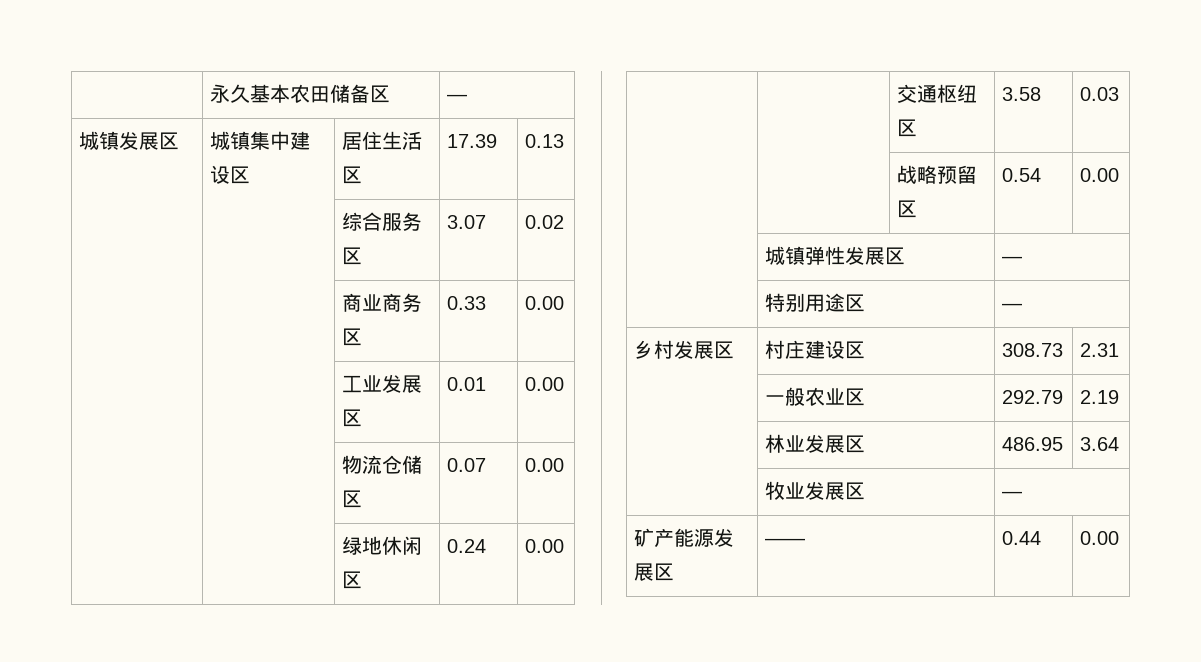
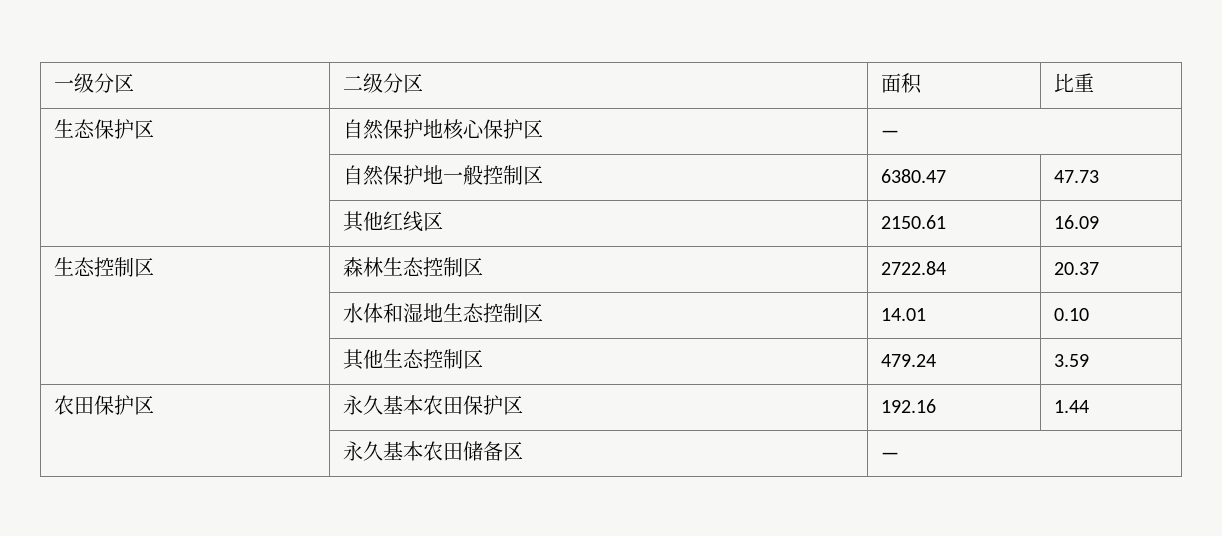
+ 一级分区 | 二级分区 | 面积 | 比重
+ 生态保护区 | 自然保护地核心保护区 | —
+ | 自然保护地一般控制区 | 6380.47 | 47.73
+ | 其他红线区 | 2150.61 | 16.09
+ 生态控制区 | 森林生态控制区 | 2722.84 | 20.37
+ | 水体和湿地生态控制区 | 14.01 | 0.10
+ | 其他生态控制区 | 479.24 | 3.59
+ 农田保护区 | 永久基本农田保护区 | 192.16 | 1.44
- 城镇发展区 | 城镇集中建设区 | 居住生活区 | 17.39 | 0.13
- | | 综合服务区 | 3.07 | 0.02
- | | 商业商务区 | 0.33 | 0.00
- | | 工业发展区 | 0.01 | 0.00
- | | 物流仓储区 | 0.07 | 0.00
- | | 绿地休闲区 | 0.24 | 0.00
- | | 交通枢纽区 | 3.58 | 0.03
- | | 战略预留区 | 0.54 | 0.00
- | 城镇弹性发展区 | —
- | 特别用途区 | —
- 乡村发展区 | 村庄建设区 | 308.73 | 2.31
- | 一般农业区 | 292.79 | 2.19
- | 林业发展区 | 486.95 | 3.64
- | 牧业发展区 | —
- 矿产能源发展区 | —— | 0.44 | 0.00

